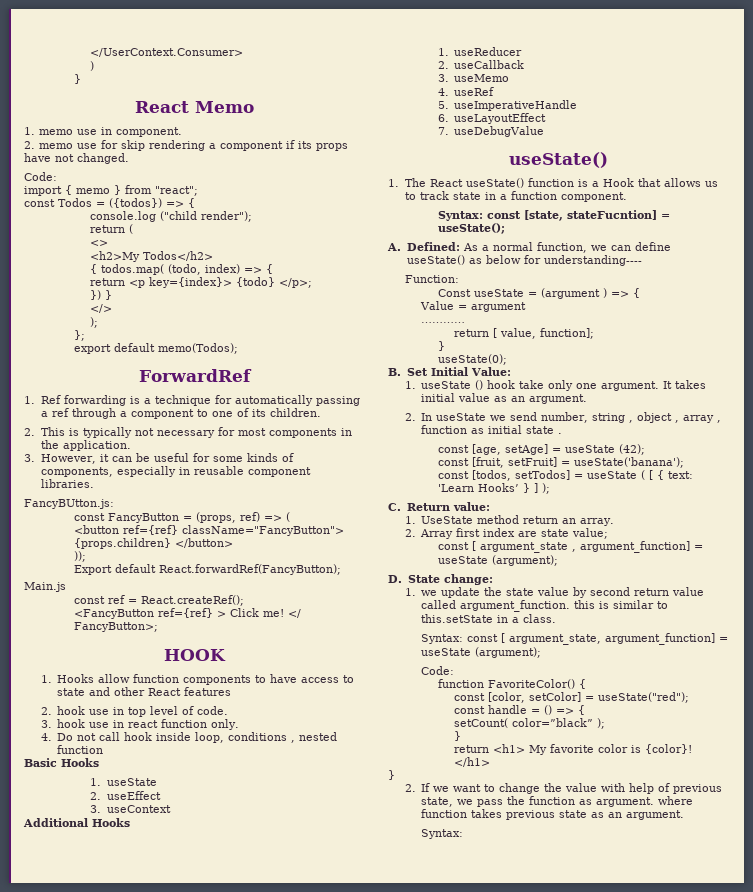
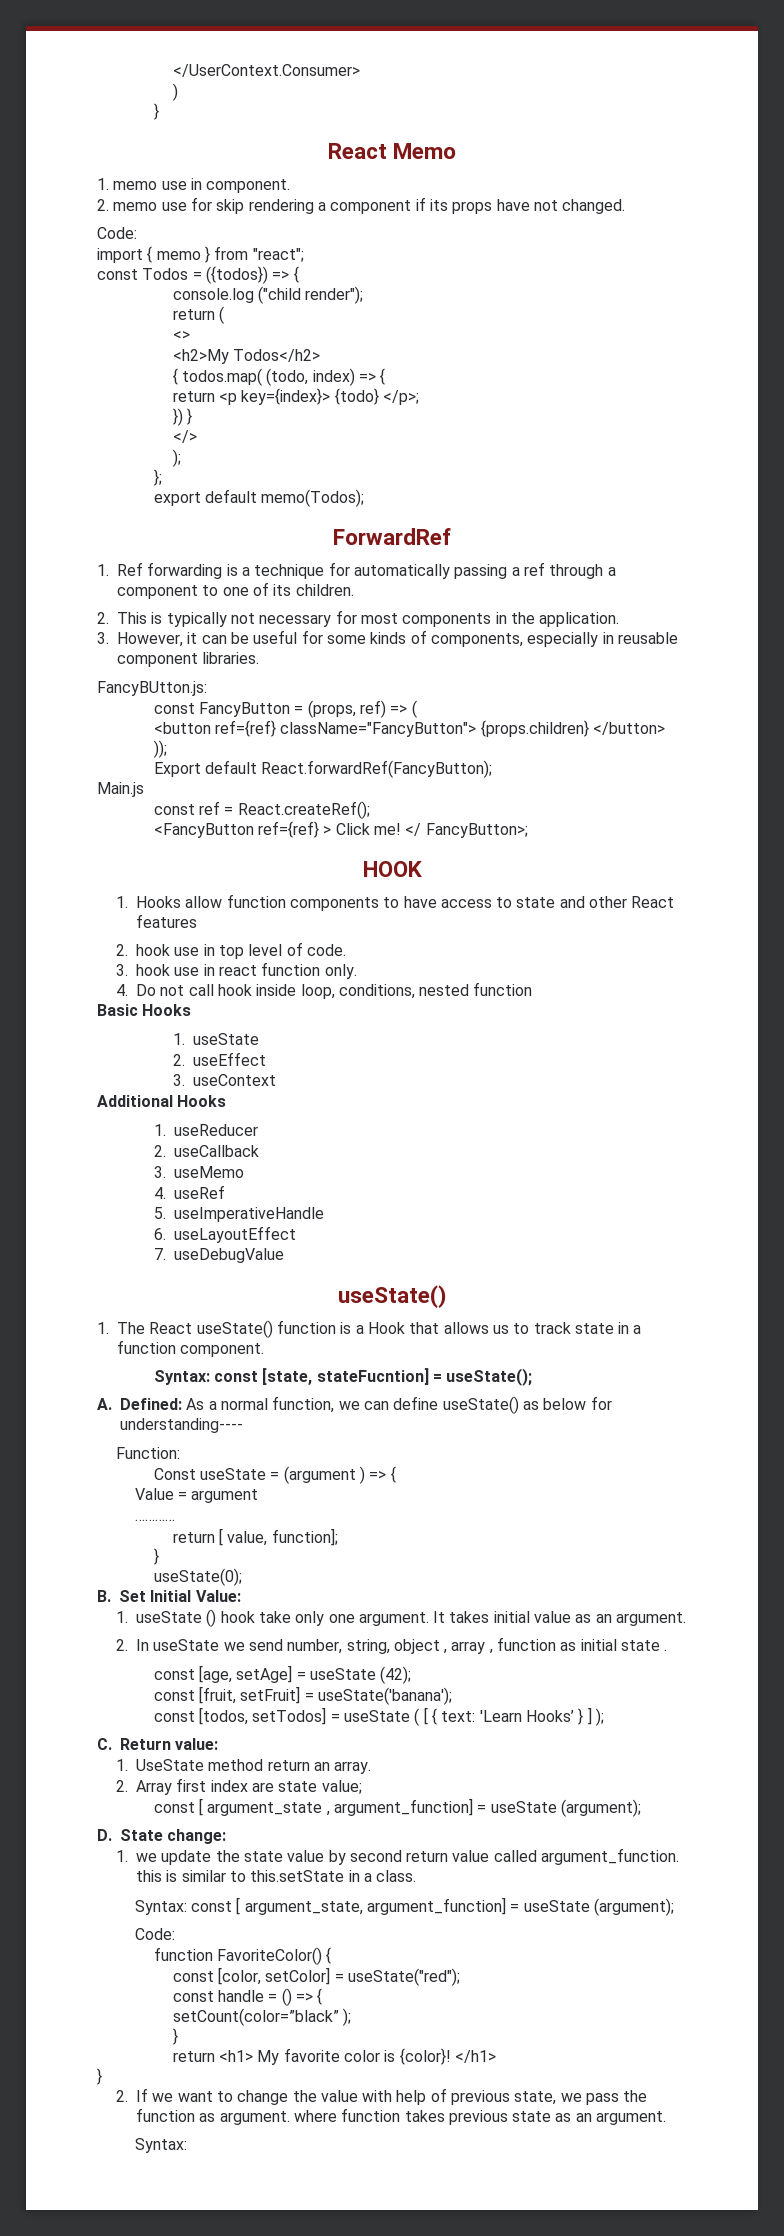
- 4. Do not call hook inside loop, conditions , nested function
+ 4. Do not call hook inside loop, conditions, nested function
- 2. In useState we send number, string , object , array , function as initial state .
+ 2. In useState we send number, string, object , array , function as initial state .
- setCount( color=”black” );
+ setCount(color=”black” );

